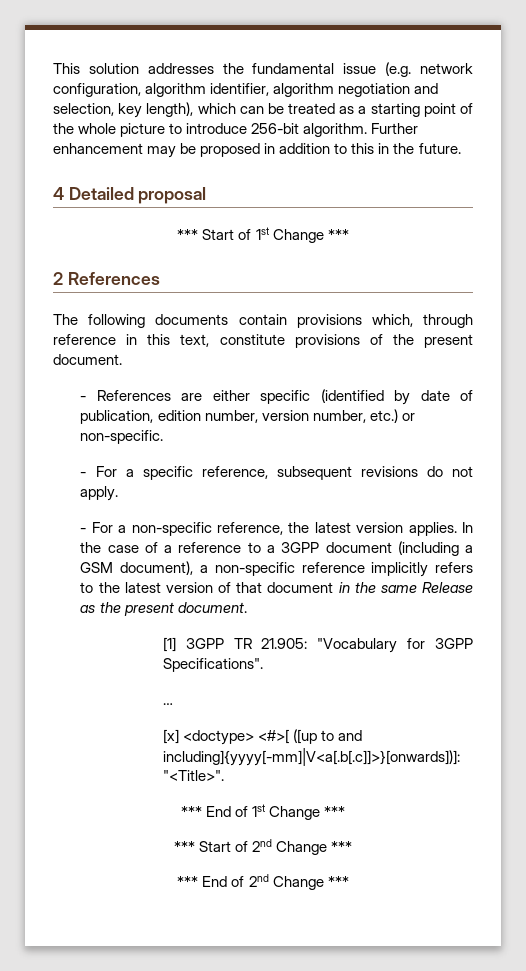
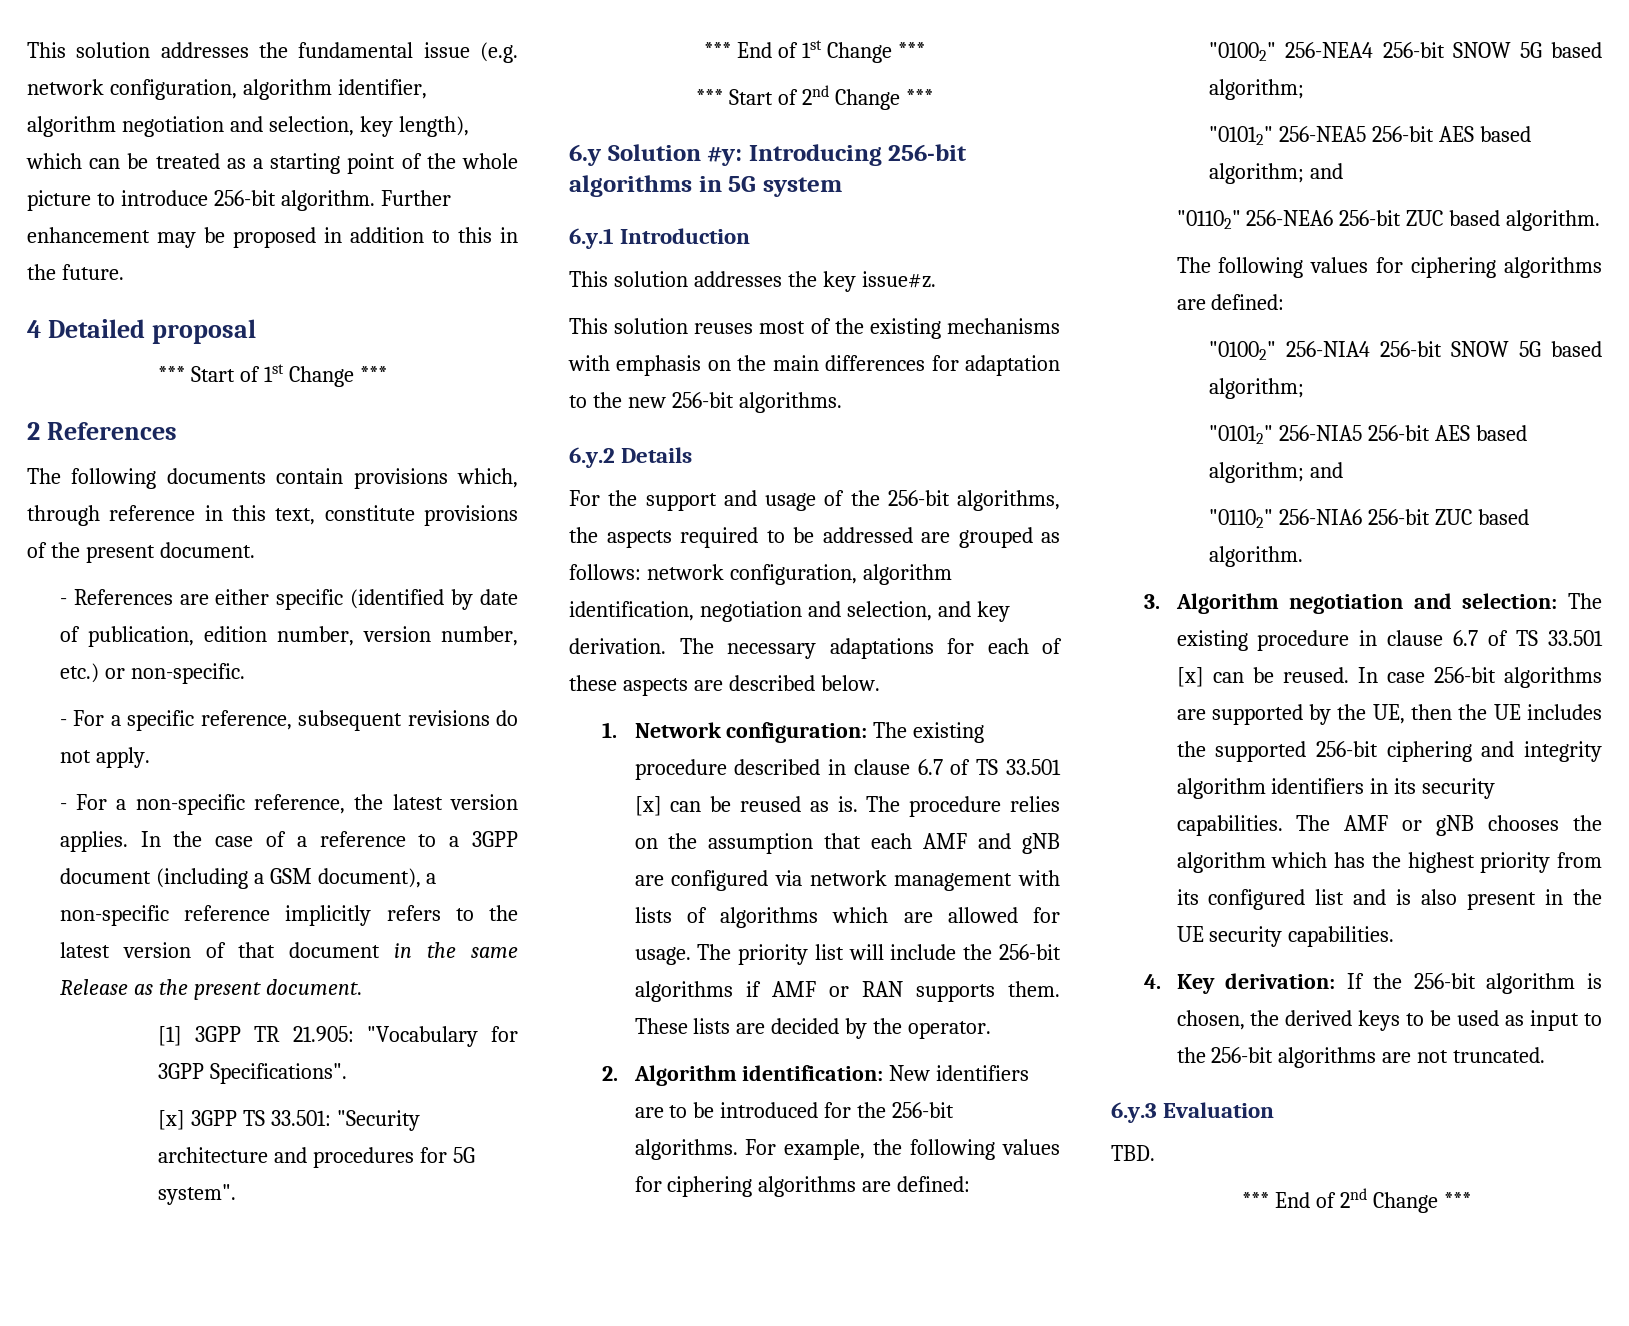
- …
- [x] <doctype> <#>[ ([up to and including]{yyyy[-mm]|V<a[.b[.c]]>}[onwards])]: "<Title>".
+ [x] 3GPP TS 33.501: "Security architecture and procedures for 5G system".
+ 6.y Solution #y: Introducing 256-bit algorithms in 5G system
+ 6.y.1 Introduction
+ This solution addresses the key issue#z.
+ This solution reuses most of the existing mechanisms with emphasis on the main differences for adaptation to the new 256-bit algorithms.
+ 6.y.2 Details
+ For the support and usage of the 256-bit algorithms, the aspects required to be addressed are grouped as follows: network configuration, algorithm identification, negotiation and selection, and key derivation. The necessary adaptations for each of these aspects are described below.
+ 1. Network configuration: The existing procedure described in clause 6.7 of TS 33.501 [x] can be reused as is. The procedure relies on the assumption that each AMF and gNB are configured via network management with lists of algorithms which are allowed for usage. The priority list will include the 256-bit algorithms if AMF or RAN supports them. These lists are decided by the operator.
+ 2. Algorithm identification: New identifiers are to be introduced for the 256-bit algorithms. For example, the following values for ciphering algorithms are defined:
+ "01002" 256-NEA4 256-bit SNOW 5G based algorithm;
+ "01012" 256-NEA5 256-bit AES based algorithm; and
+ "01102" 256-NEA6 256-bit ZUC based algorithm.
+ The following values for ciphering algorithms are defined:
+ "01002" 256-NIA4 256-bit SNOW 5G based algorithm;
+ "01012" 256-NIA5 256-bit AES based algorithm; and
+ "01102" 256-NIA6 256-bit ZUC based algorithm.
+ 3. Algorithm negotiation and selection: The existing procedure in clause 6.7 of TS 33.501 [x] can be reused. In case 256-bit algorithms are supported by the UE, then the UE includes the supported 256-bit ciphering and integrity algorithm identifiers in its security capabilities. The AMF or gNB chooses the algorithm which has the highest priority from its configured list and is also present in the UE security capabilities.
+ 4. Key derivation: If the 256-bit algorithm is chosen, the derived keys to be used as input to the 256-bit algorithms are not truncated.
+ 6.y.3 Evaluation
+ TBD.

